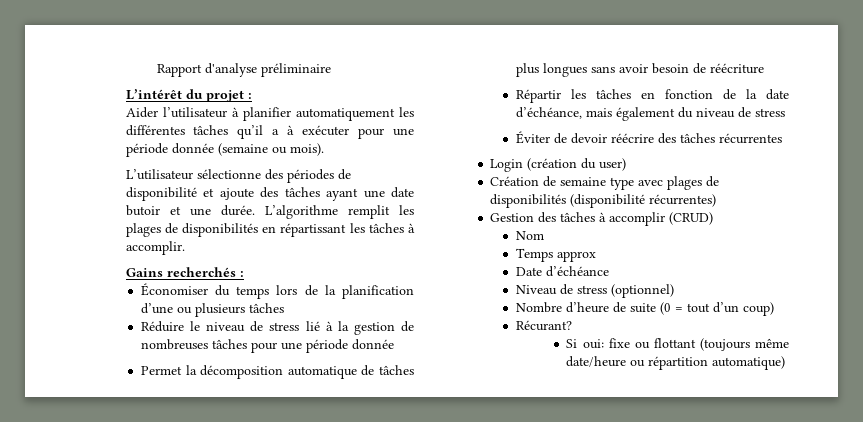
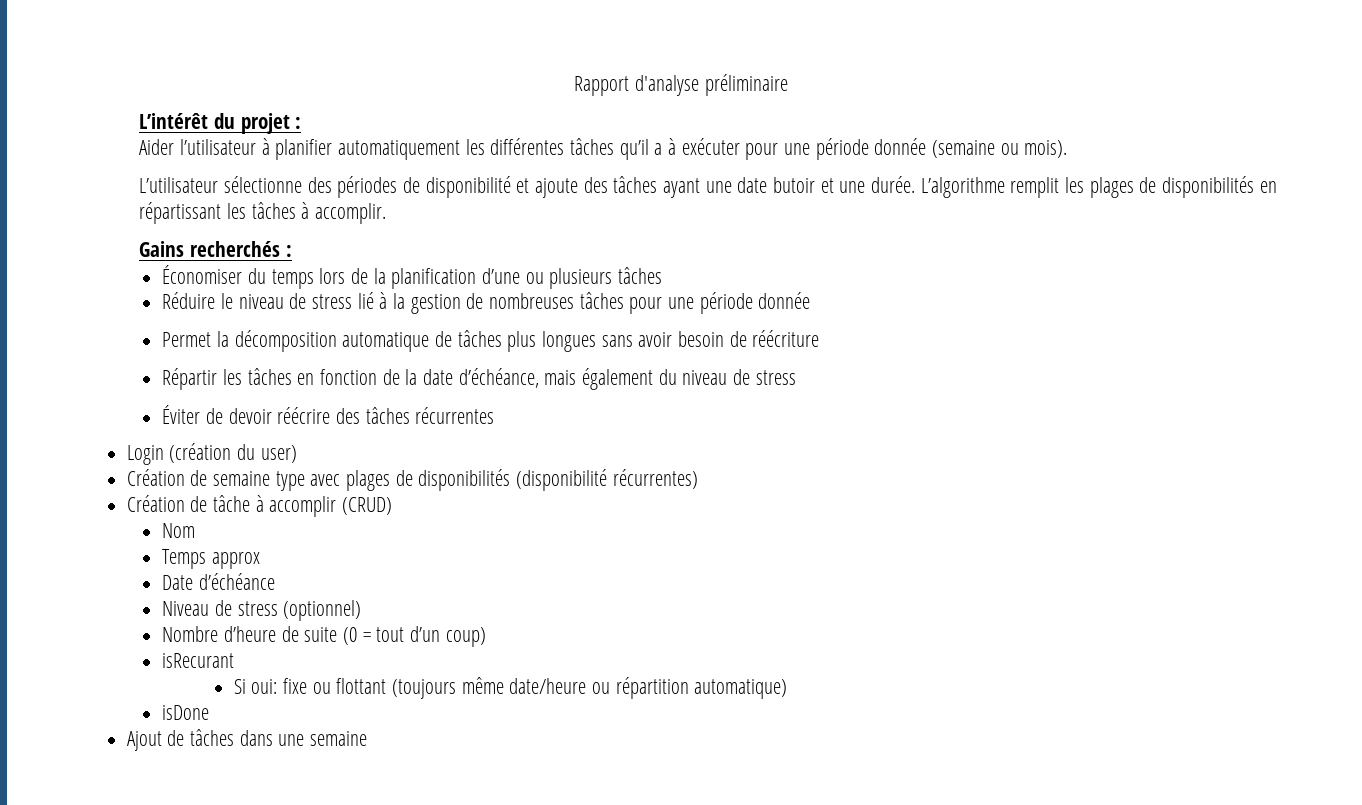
- Gestion des tâches à accomplir (CRUD)
+ Création de tâche à accomplir (CRUD)
- Récurant?
+ isRecurant
+ isDone
+ Ajout de tâches dans une semaine

